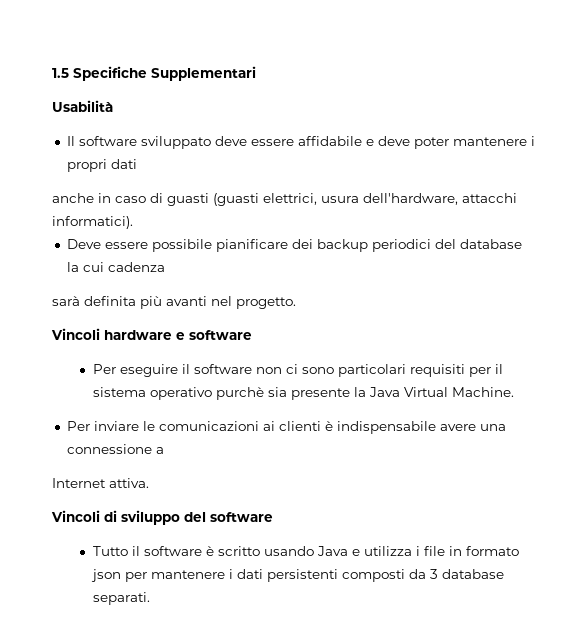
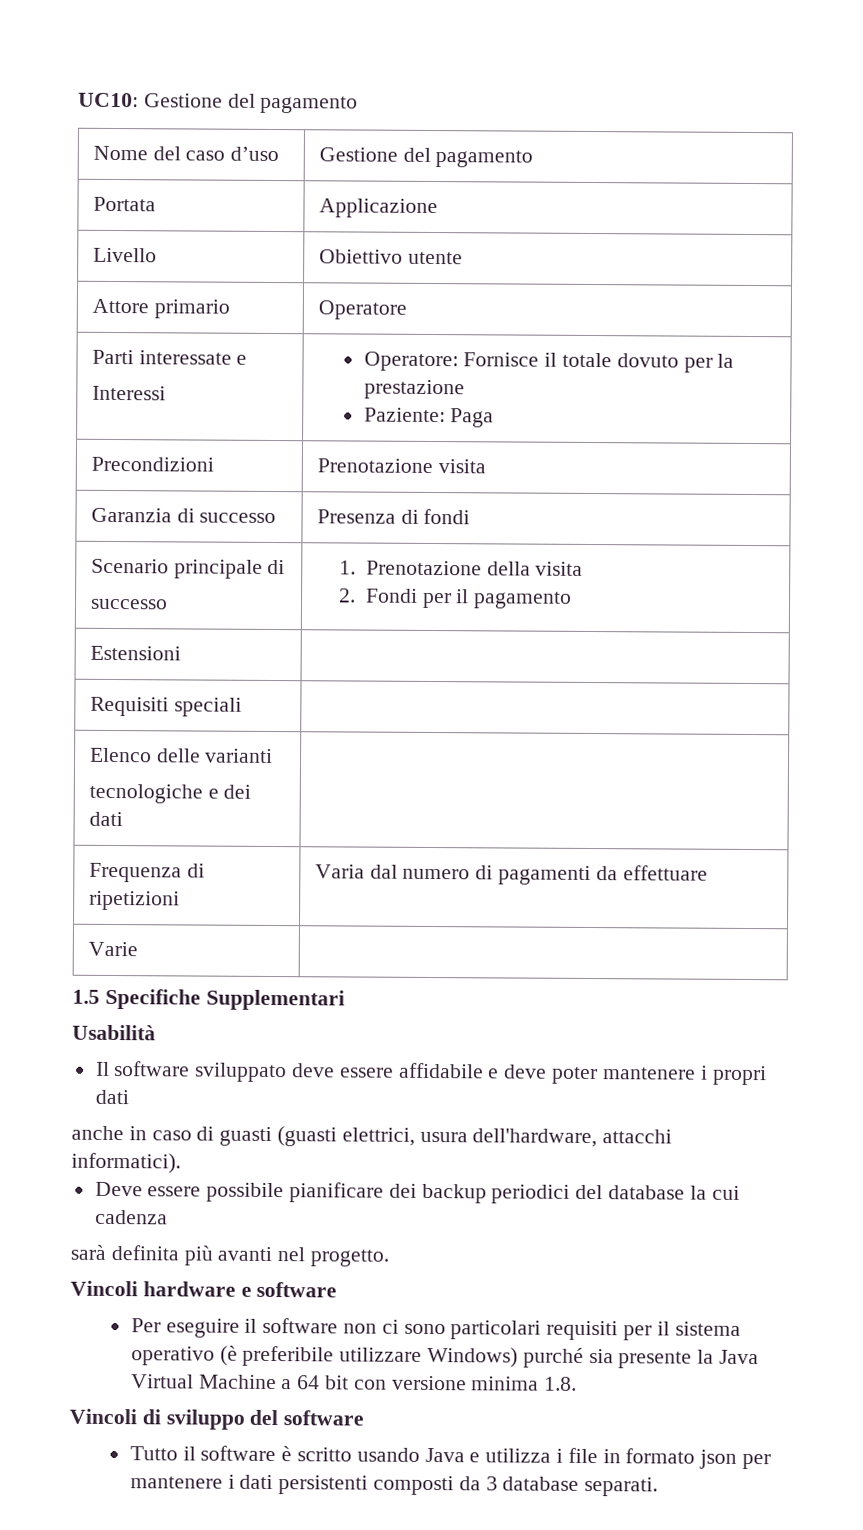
+ UC10: Gestione del pagamento
+ Nome del caso d’uso | Gestione del pagamento
+ Portata | Applicazione
+ Livello | Obiettivo utente
+ Attore primario | Operatore
+ Parti interessate e
+ Interessi | Operatore: Fornisce il totale dovuto per la prestazione
+ Paziente: Paga
+ Precondizioni | Prenotazione visita
+ Garanzia di successo | Presenza di fondi
+ Scenario principale di
+ successo | 1. Prenotazione della visita
+ 2. Fondi per il pagamento
+ Estensioni |
+ Requisiti speciali |
+ Elenco delle varianti
+ tecnologiche e dei dati |
+ Frequenza di ripetizioni | Varia dal numero di pagamenti da effettuare
+ Varie |
- Per eseguire il software non ci sono particolari requisiti per il sistema operativo purchè sia presente la Java Virtual Machine.
- Per inviare le comunicazioni ai clienti è indispensabile avere una connessione a
- Internet attiva.
+ Per eseguire il software non ci sono particolari requisiti per il sistema operativo (è preferibile utilizzare Windows) purché sia presente la Java Virtual Machine a 64 bit con versione minima 1.8.

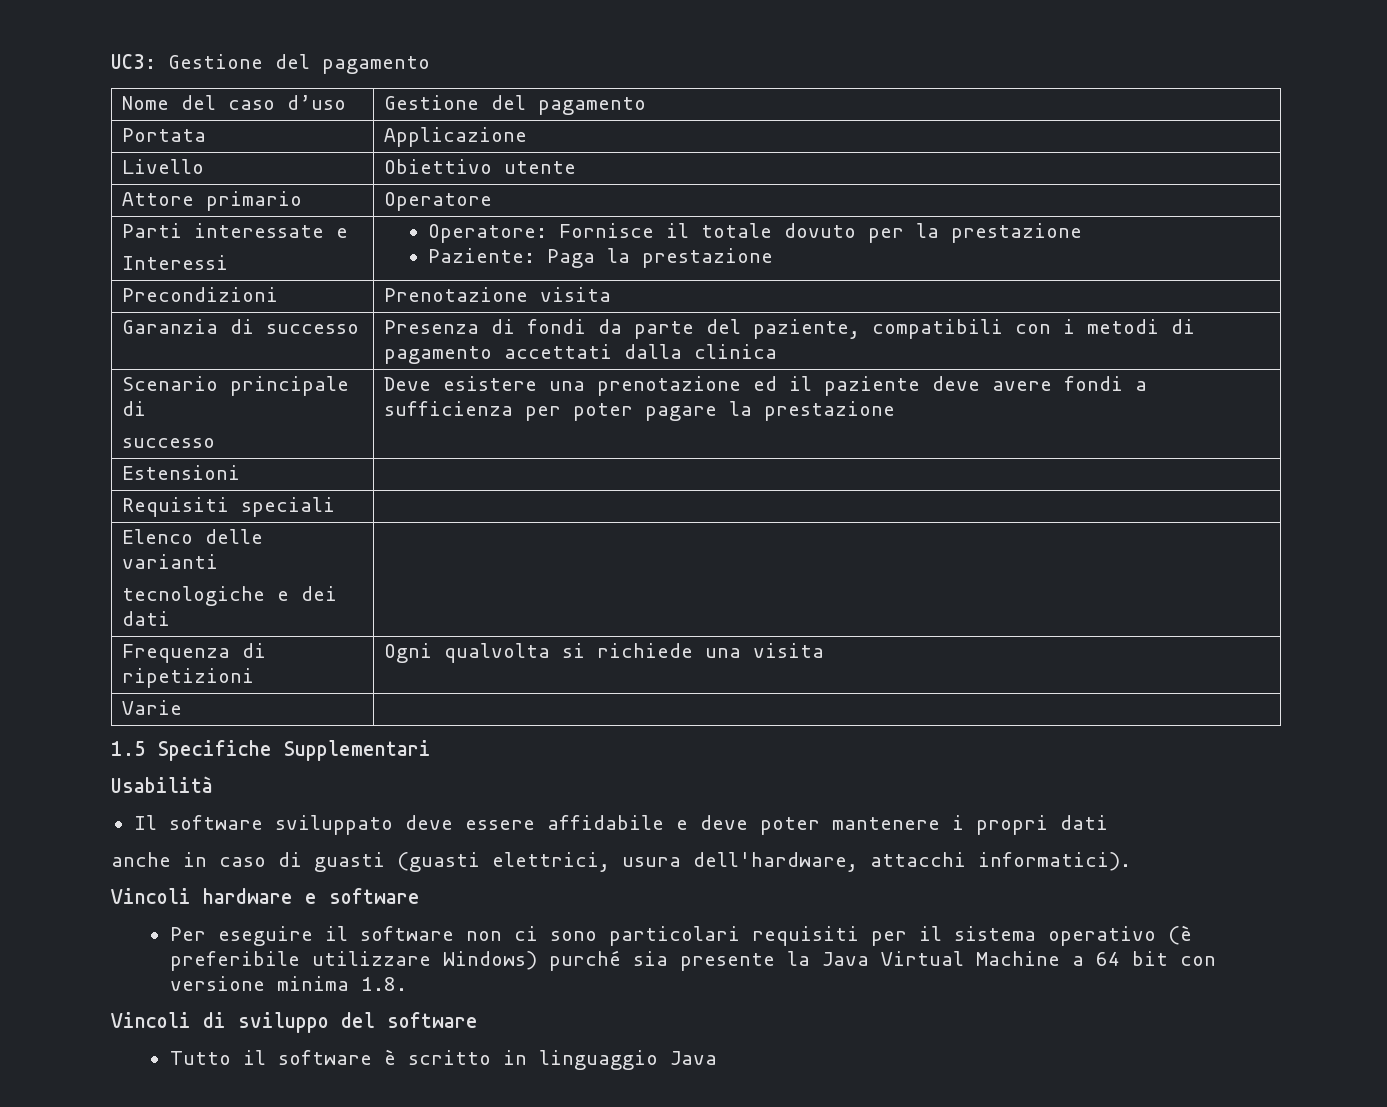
- UC10: Gestione del pagamento
+ UC3: Gestione del pagamento
  Parti interessate e
  Interessi | Operatore: Fornisce il totale dovuto per la prestazione
- Paziente: Paga
+ Paziente: Paga la prestazione
- Garanzia di successo | Presenza di fondi
+ Garanzia di successo | Presenza di fondi da parte del paziente, compatibili con i metodi di pagamento accettati dalla clinica
  Scenario principale di
- successo | 1. Prenotazione della visita
- 2. Fondi per il pagamento
+ successo | Deve esistere una prenotazione ed il paziente deve avere fondi a sufficienza per poter pagare la prestazione
- Frequenza di ripetizioni | Varia dal numero di pagamenti da effettuare
+ Frequenza di ripetizioni | Ogni qualvolta si richiede una visita
- Deve essere possibile pianificare dei backup periodici del database la cui cadenza
- sarà definita più avanti nel progetto.
- Tutto il software è scritto usando Java e utilizza i file in formato json per mantenere i dati persistenti composti da 3 database separati.
+ Tutto il software è scritto in linguaggio Java

